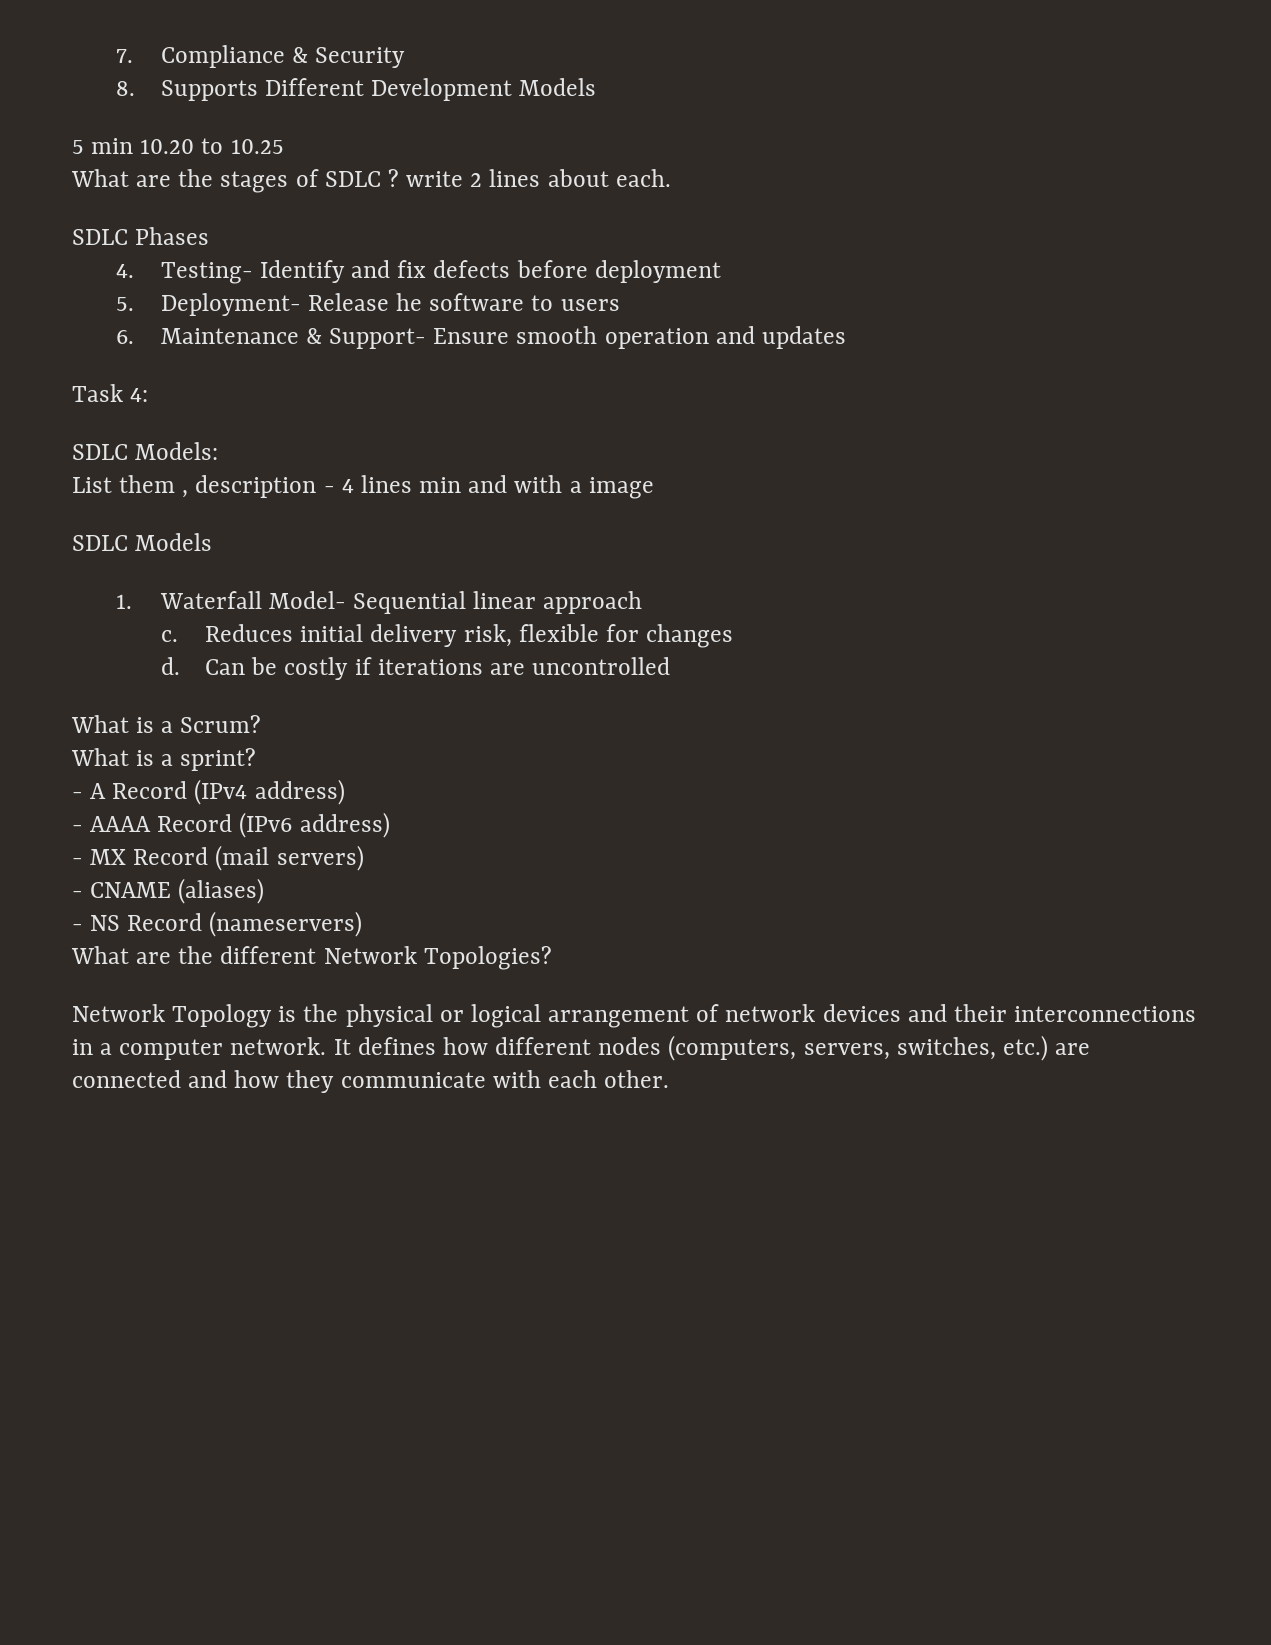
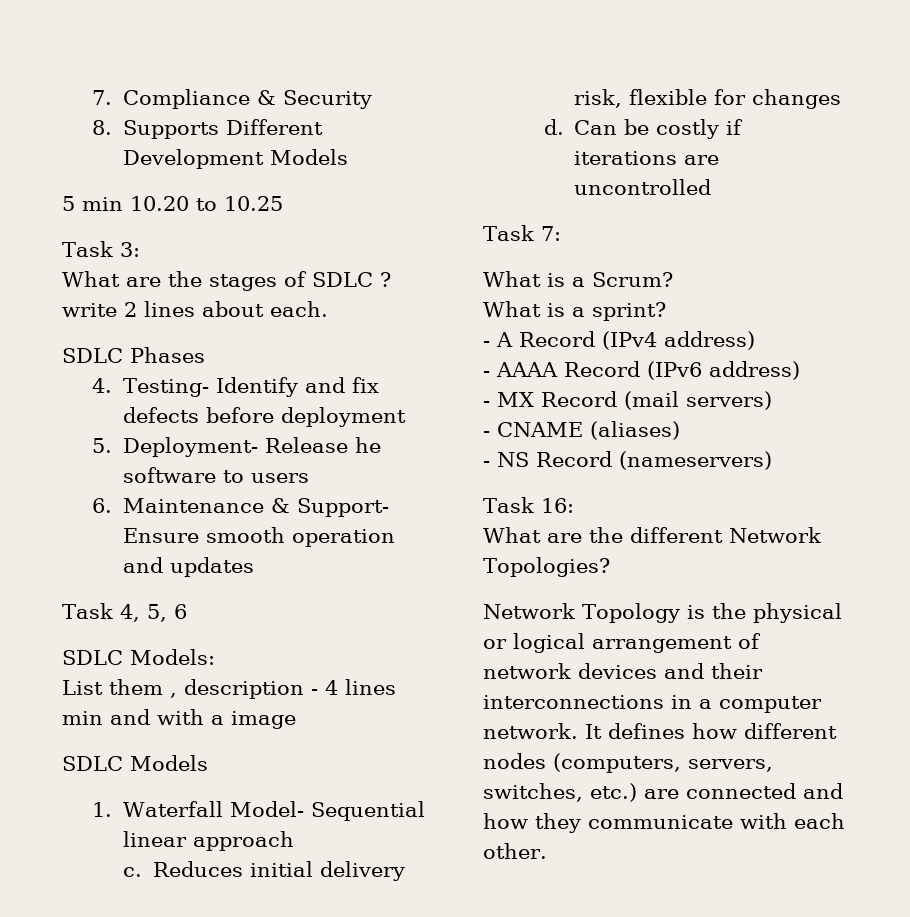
+ Task 3:
- Task 4:
+ Task 4, 5, 6
+ Task 7:
+ Task 16:

